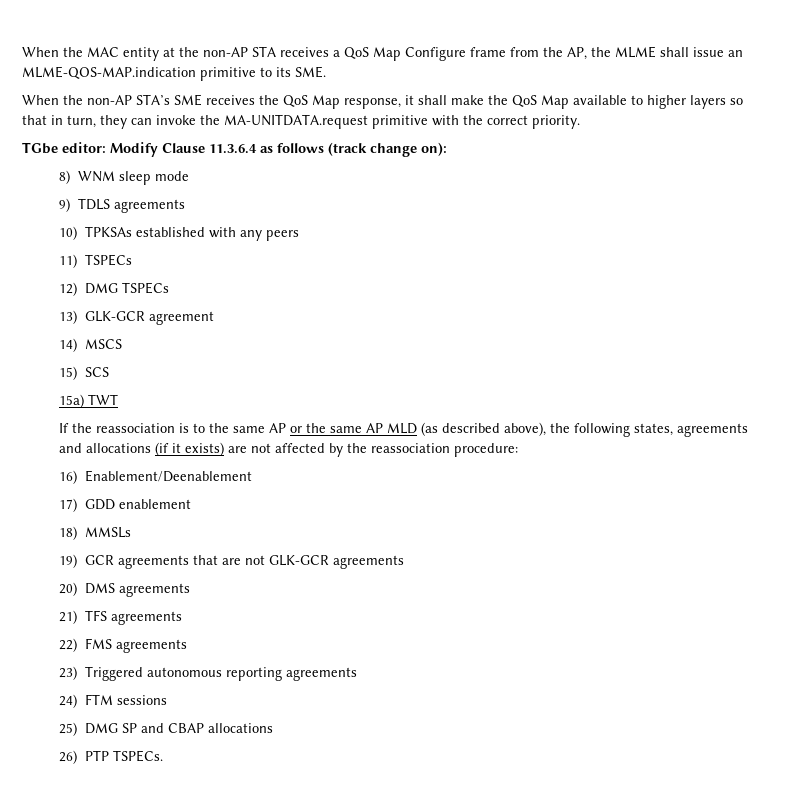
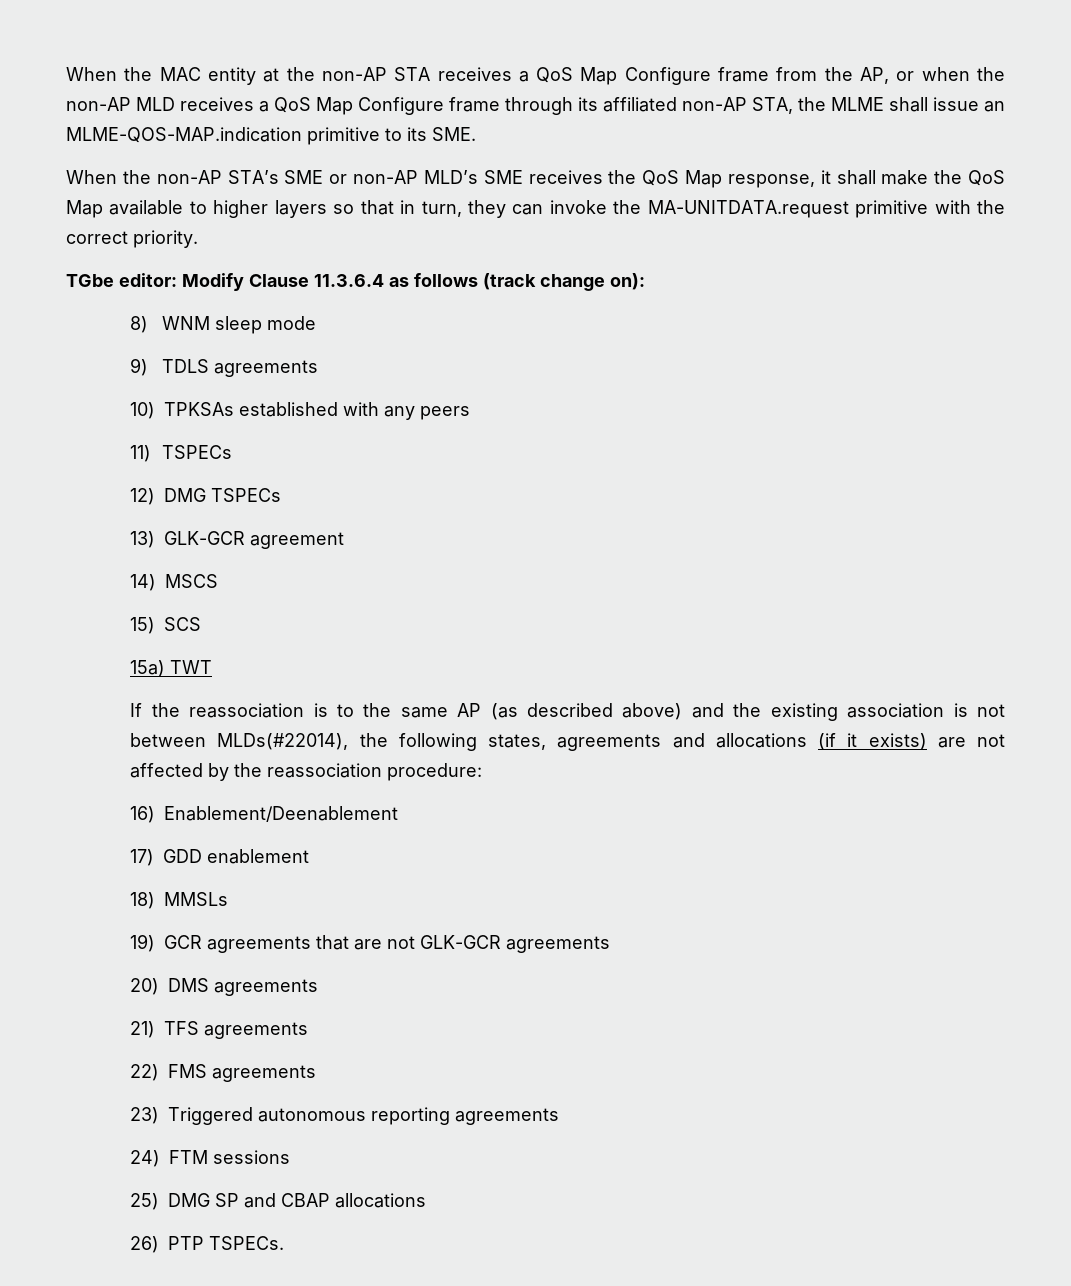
- When the MAC entity at the non-AP STA receives a QoS Map Configure frame from the AP, the MLME shall issue an MLME-QOS-MAP.indication primitive to its SME.
+ When the MAC entity at the non-AP STA receives a QoS Map Configure frame from the AP, or when the non-AP MLD receives a QoS Map Configure frame through its affiliated non-AP STA, the MLME shall issue an MLME-QOS-MAP.indication primitive to its SME.
- When the non-AP STA’s SME receives the QoS Map response, it shall make the QoS Map available to higher layers so that in turn, they can invoke the MA-UNITDATA.request primitive with the correct priority.
+ When the non-AP STA’s SME or non-AP MLD’s SME receives the QoS Map response, it shall make the QoS Map available to higher layers so that in turn, they can invoke the MA-UNITDATA.request primitive with the correct priority.
- If the reassociation is to the same AP or the same AP MLD (as described above), the following states, agreements and allocations (if it exists) are not affected by the reassociation procedure:
+ If the reassociation is to the same AP (as described above) and the existing association is not between MLDs(#22014), the following states, agreements and allocations (if it exists) are not affected by the reassociation procedure:

